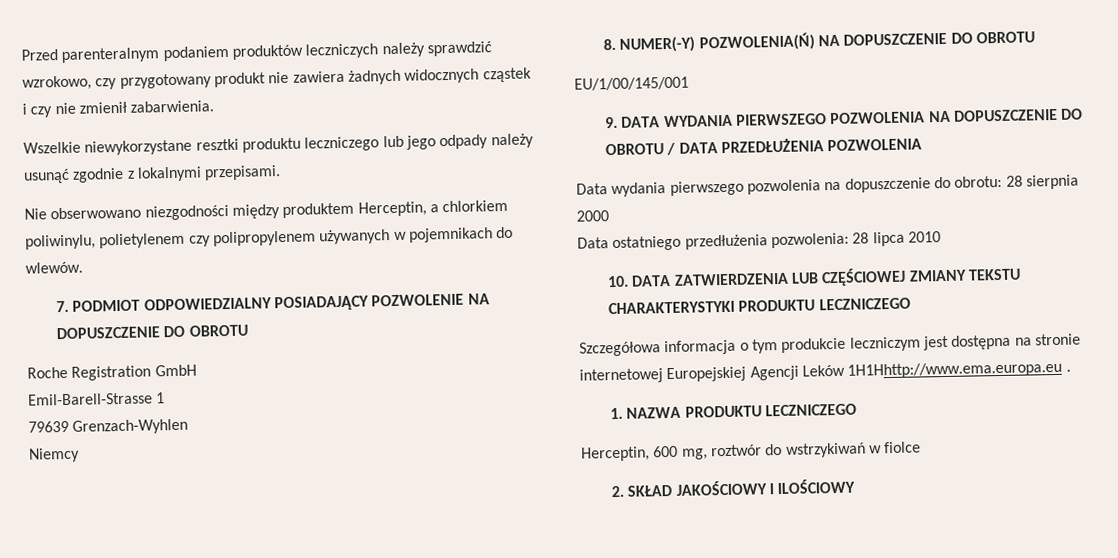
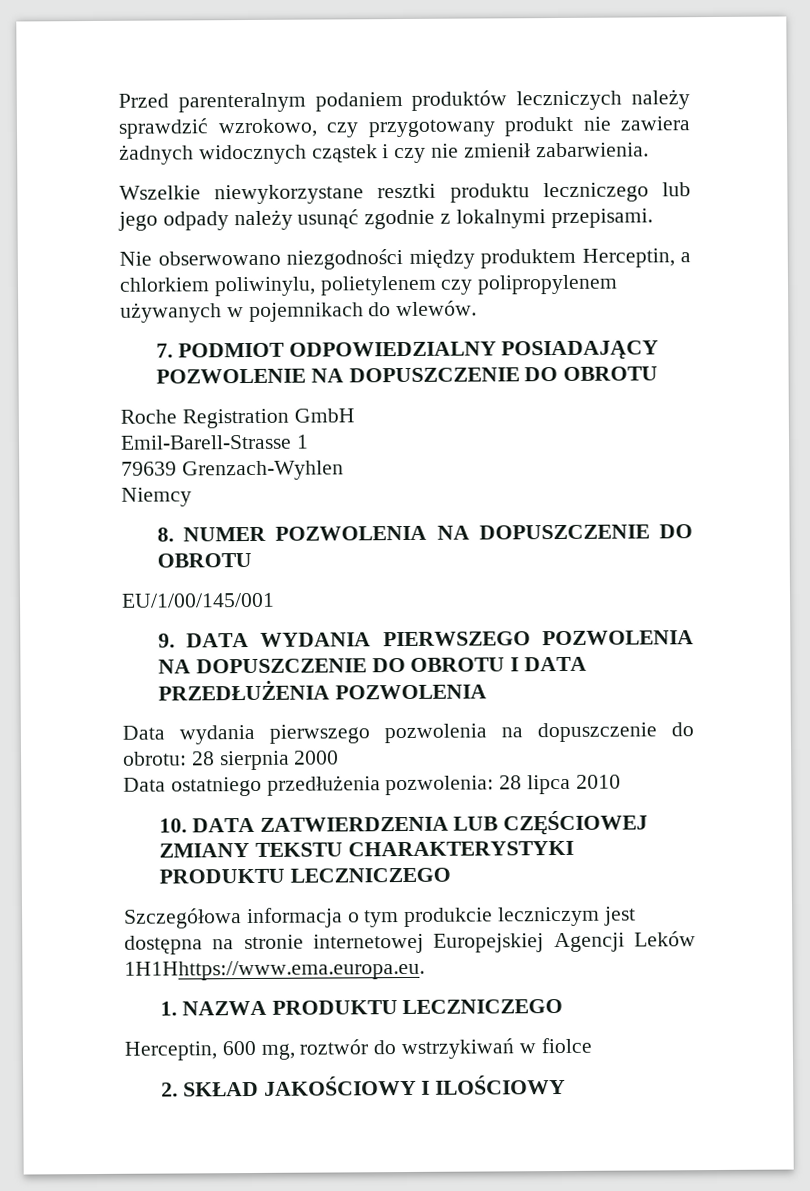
- 8. NUMER(-Y) POZWOLENIA(Ń) NA DOPUSZCZENIE DO OBROTU
+ 8. NUMER POZWOLENIA NA DOPUSZCZENIE DO OBROTU
- 9. DATA WYDANIA PIERWSZEGO POZWOLENIA NA DOPUSZCZENIE DO OBROTU / DATA PRZEDŁUŻENIA POZWOLENIA
+ 9. DATA WYDANIA PIERWSZEGO POZWOLENIA NA DOPUSZCZENIE DO OBROTU I DATA PRZEDŁUŻENIA POZWOLENIA
- Szczegółowa informacja o tym produkcie leczniczym jest dostępna na stronie internetowej Europejskiej Agencji Leków 1H1Hhttp://www.ema.europa.eu .
+ Szczegółowa informacja o tym produkcie leczniczym jest dostępna na stronie internetowej Europejskiej Agencji Leków 1H1Hhttps://www.ema.europa.eu.

